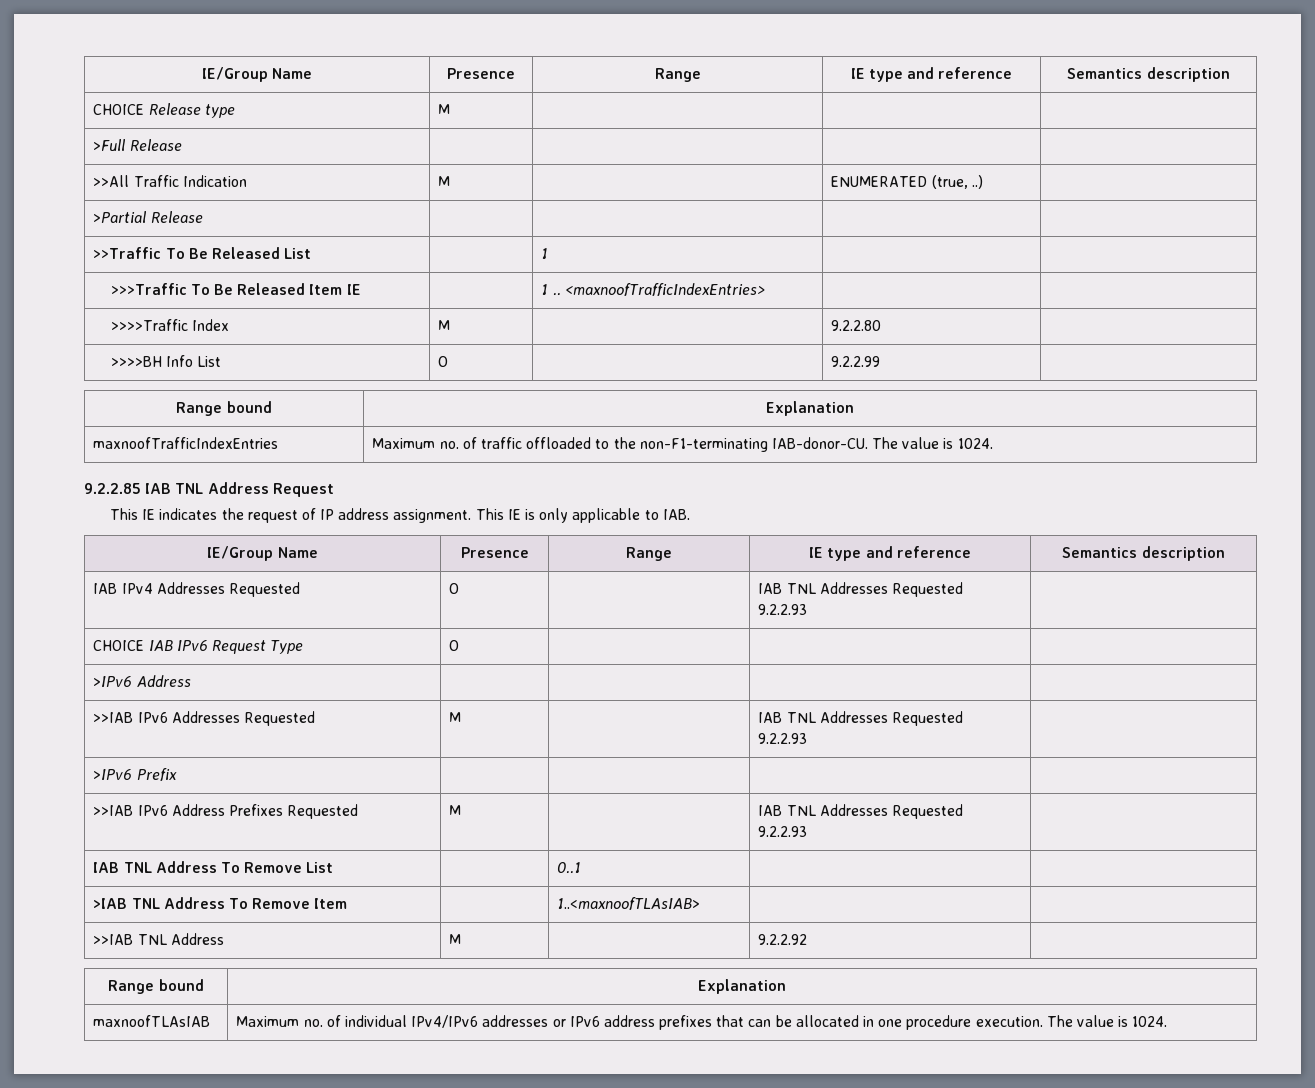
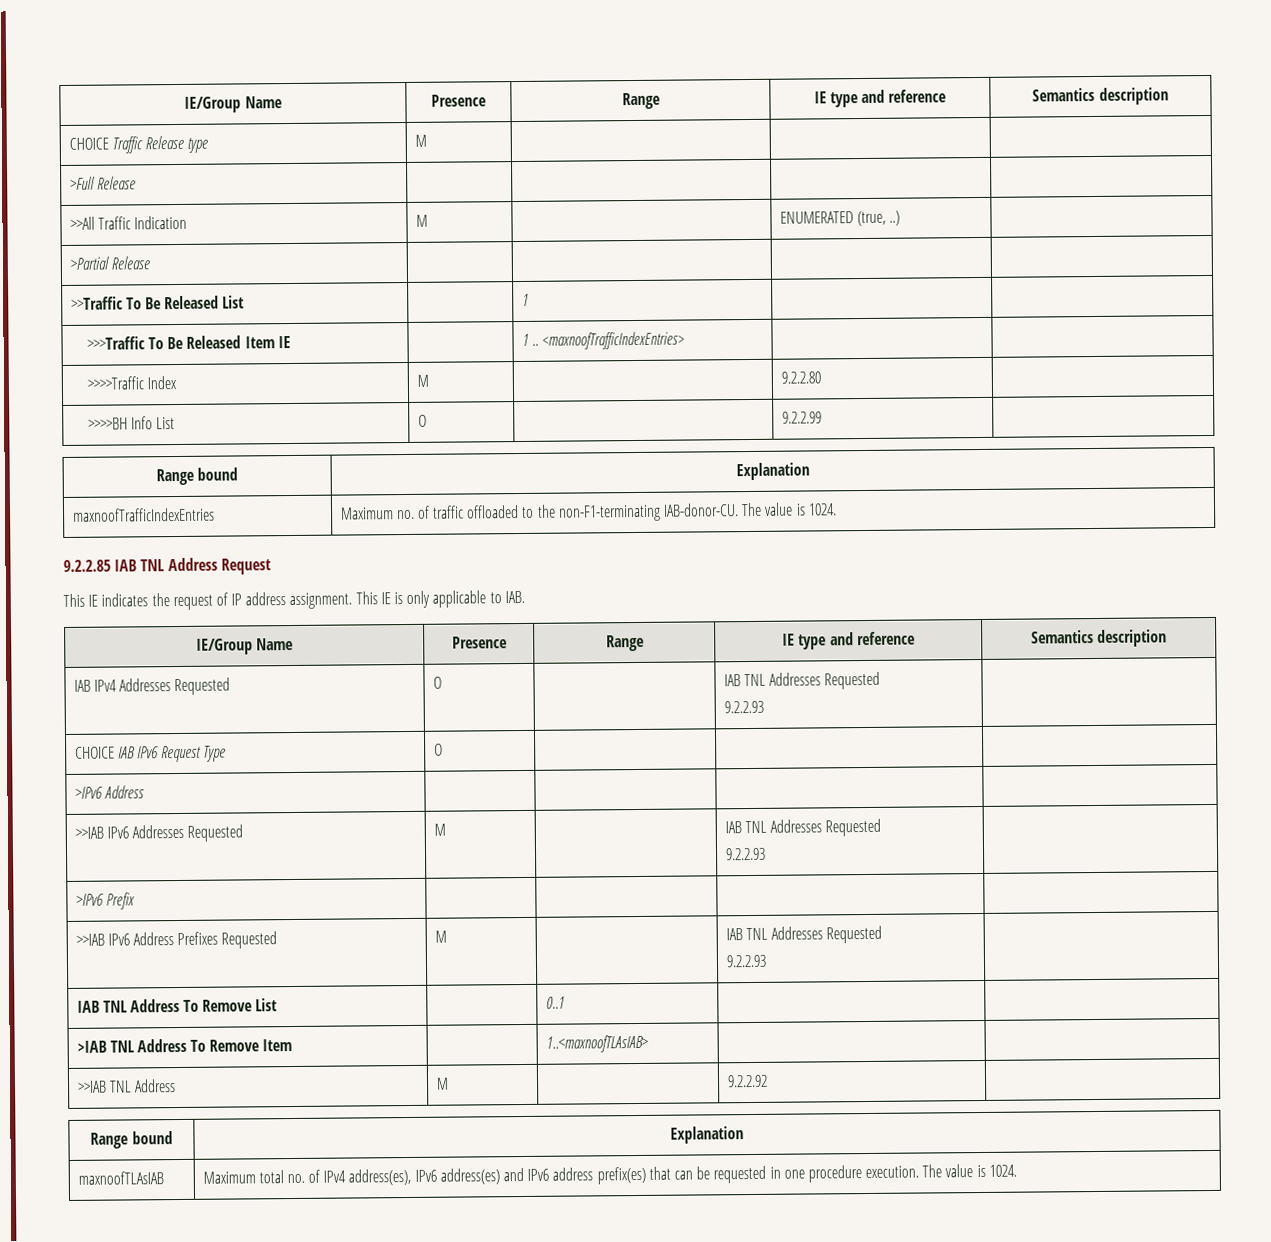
- CHOICE Release type | M | | |
+ CHOICE Traffic Release type | M | | |
- maxnoofTLAsIAB | Maximum no. of individual IPv4/IPv6 addresses or IPv6 address prefixes that can be allocated in one procedure execution. The value is 1024.
+ maxnoofTLAsIAB | Maximum total no. of IPv4 address(es), IPv6 address(es) and IPv6 address prefix(es) that can be requested in one procedure execution. The value is 1024.

